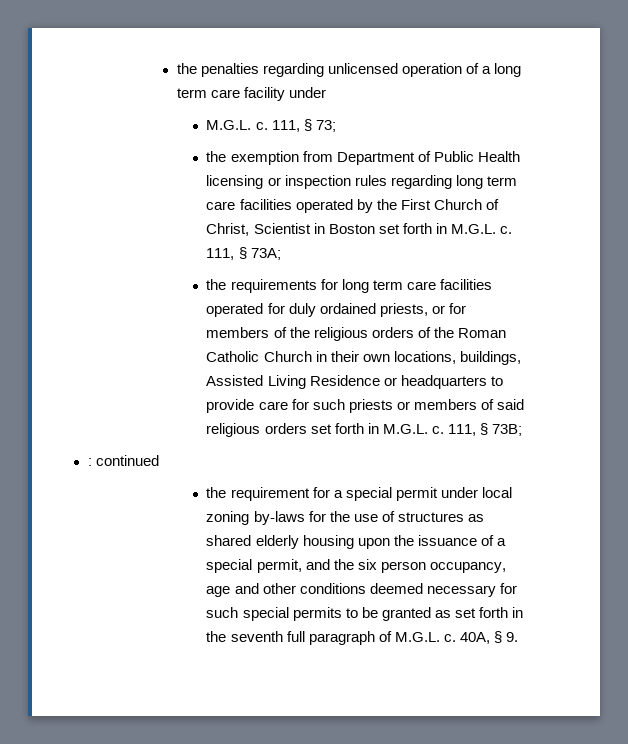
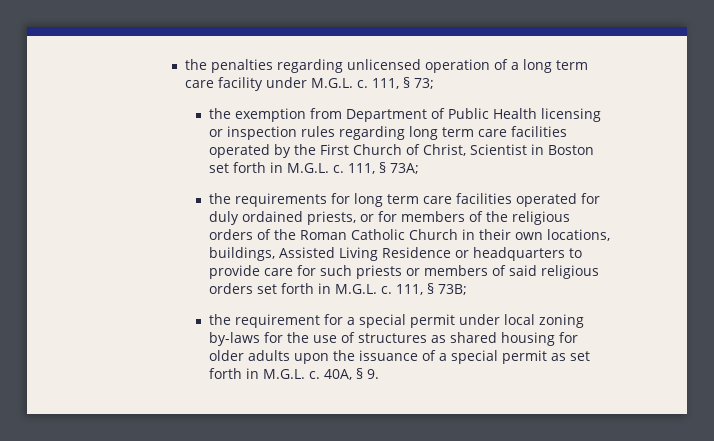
- the penalties regarding unlicensed operation of a long term care facility under
- M.G.L. c.
+ the penalties regarding unlicensed operation of a long term care facility under M.G.L. c.
- : continued
- the requirement for a special permit under local zoning by-laws for the use of structures as shared elderly housing upon the issuance of a special permit, and the six person occupancy, age and other conditions deemed necessary for such special permits to be granted as set forth in the seventh full paragraph of M.G.L. c.
+ the requirement for a special permit under local zoning by-laws for the use of structures as shared housing for older adults upon the issuance of a special permit as set forth in M.G.L. c.

